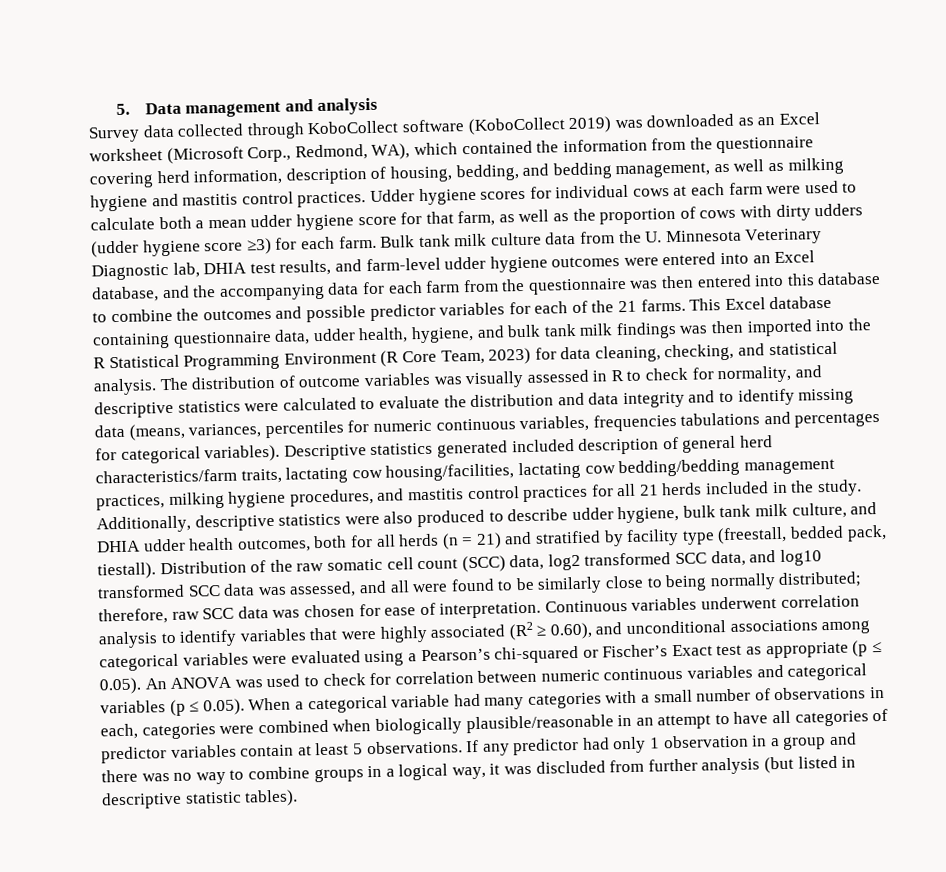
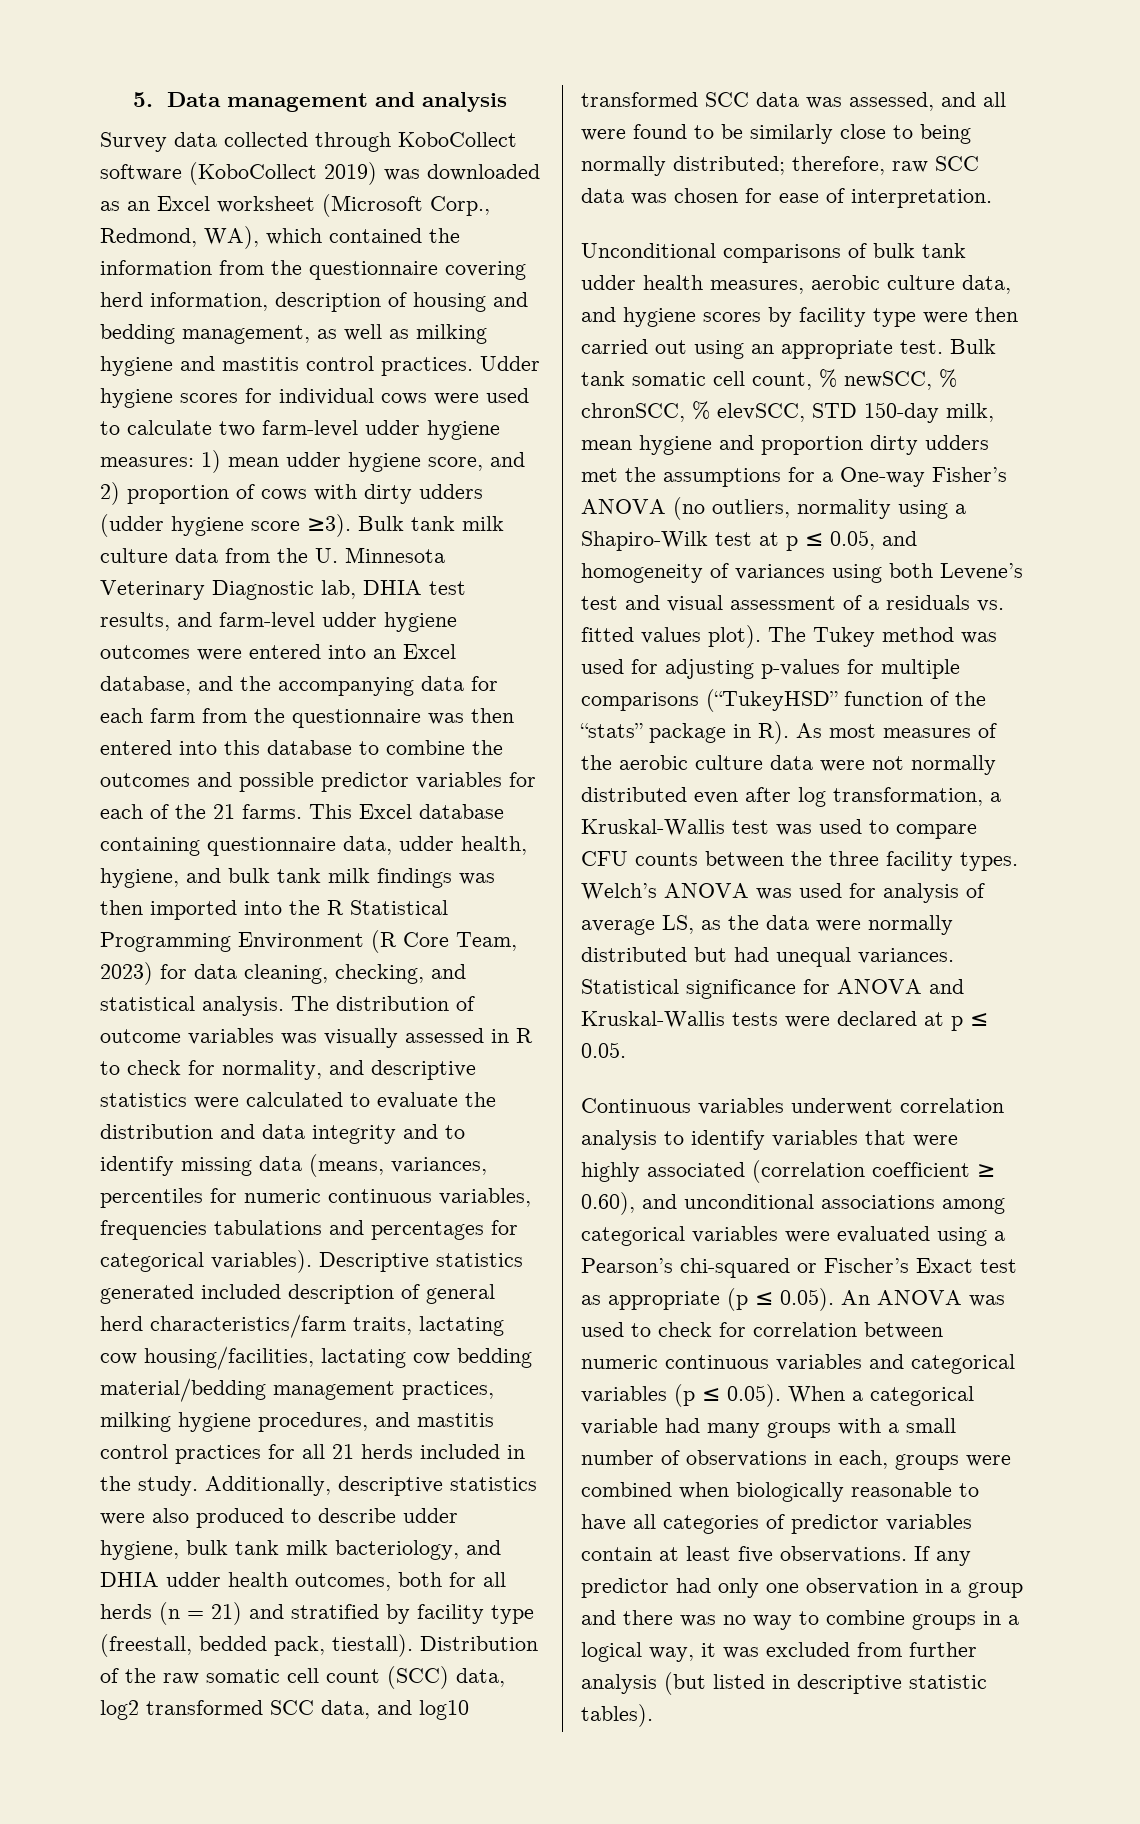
- Survey data collected through KoboCollect software (KoboCollect 2019) was downloaded as an Excel worksheet (Microsoft Corp., Redmond, WA), which contained the information from the questionnaire covering herd information, description of housing, bedding, and bedding management, as well as milking hygiene and mastitis control practices.
+ Survey data collected through KoboCollect software (KoboCollect 2019) was downloaded as an Excel worksheet (Microsoft Corp., Redmond, WA), which contained the information from the questionnaire covering herd information, description of housing and bedding management, as well as milking hygiene and mastitis control practices.
- Udder hygiene scores for individual cows at each farm were used to calculate both a mean udder hygiene score for that farm, as well as the proportion of cows with dirty udders (udder hygiene score ≥3) for each farm.
+ Udder hygiene scores for individual cows were used to calculate two farm-level udder hygiene measures: 1) mean udder hygiene score, and 2) proportion of cows with dirty udders (udder hygiene score ≥3).
- Descriptive statistics generated included description of general herd characteristics/farm traits, lactating cow housing/facilities, lactating cow bedding/bedding management practices, milking hygiene procedures, and mastitis control practices for all 21 herds included in the study.
+ Descriptive statistics generated included description of general herd characteristics/farm traits, lactating cow housing/facilities, lactating cow bedding material/bedding management practices, milking hygiene procedures, and mastitis control practices for all 21 herds included in the study.
- Additionally, descriptive statistics were also produced to describe udder hygiene, bulk tank milk culture, and DHIA udder health outcomes, both for all herds (n = 21) and stratified by facility type (freestall, bedded pack, tiestall).
+ Additionally, descriptive statistics were also produced to describe udder hygiene, bulk tank milk bacteriology, and DHIA udder health outcomes, both for all herds (n = 21) and stratified by facility type (freestall, bedded pack, tiestall).
- therefore, raw SCC data was chosen for ease of interpretation. Continuous variables underwent correlation analysis to identify variables that were highly associated (R2 ≥ 0.60), and unconditional associations among categorical variables were evaluated using a Pearson’s chi-squared or Fischer’s Exact test as appropriate (p ≤ 0.05). An ANOVA was used to check for correlation between numeric continuous variables and categorical variables (p ≤ 0.05). When a categorical variable had many categories with a small number of observations in each, categories were combined when biologically plausible/reasonable in an attempt to have all categories of predictor variables contain at least 5 observations.
+ therefore, raw SCC data was chosen for ease of interpretation.
+ Unconditional comparisons of bulk tank udder health measures, aerobic culture data, and hygiene scores by facility type were then carried out using an appropriate test. Bulk tank somatic cell count, % newSCC, % chronSCC, % elevSCC, STD 150-day milk, mean hygiene and proportion dirty udders met the assumptions for a One-way Fisher’s ANOVA (no outliers, normality using a Shapiro-Wilk test at p ≤ 0.05, and homogeneity of variances using both Levene’s test and visual assessment of a residuals vs. fitted values plot). The Tukey method was used for adjusting p-values for multiple comparisons (“TukeyHSD” function of the “stats” package in R). As most measures of the aerobic culture data were not normally distributed even after log transformation, a Kruskal-Wallis test was used to compare CFU counts between the three facility types. Welch’s ANOVA was used for analysis of average LS, as the data were normally distributed but had unequal variances. Statistical significance for ANOVA and Kruskal-Wallis tests were declared at p ≤ 0.05.
+ Continuous variables underwent correlation analysis to identify variables that were highly associated (correlation coefficient ≥ 0.60), and unconditional associations among categorical variables were evaluated using a Pearson’s chi-squared or Fischer’s Exact test as appropriate (p ≤ 0.05). An ANOVA was used to check for correlation between numeric continuous variables and categorical variables (p ≤ 0.05). When a categorical variable had many groups with a small number of observations in each, groups were combined when biologically reasonable to have all categories of predictor variables contain at least five observations.
- If any predictor had only 1 observation in a group and there was no way to combine groups in a logical way, it was discluded from further analysis (but listed in descriptive statistic tables).
+ If any predictor had only one observation in a group and there was no way to combine groups in a logical way, it was excluded from further analysis (but listed in descriptive statistic tables).

